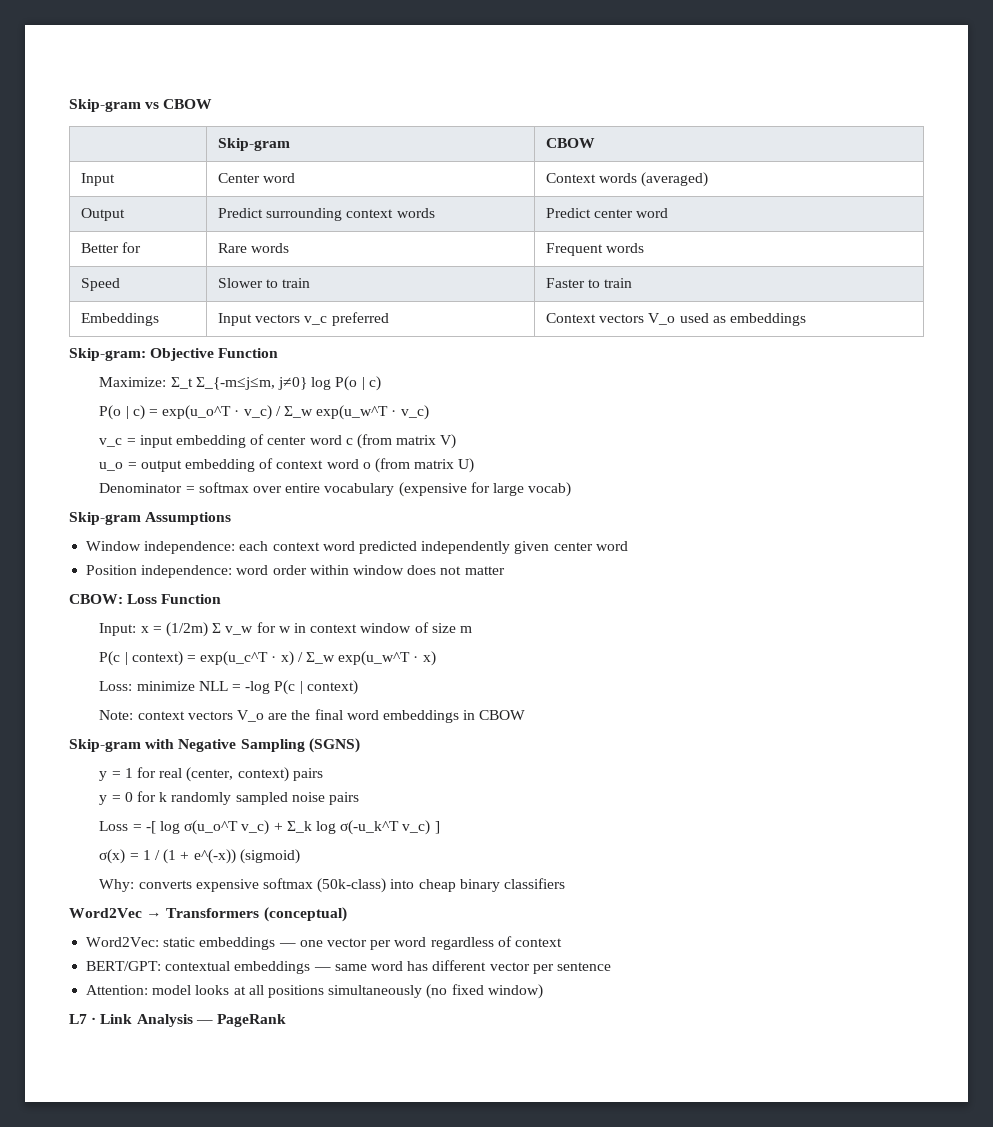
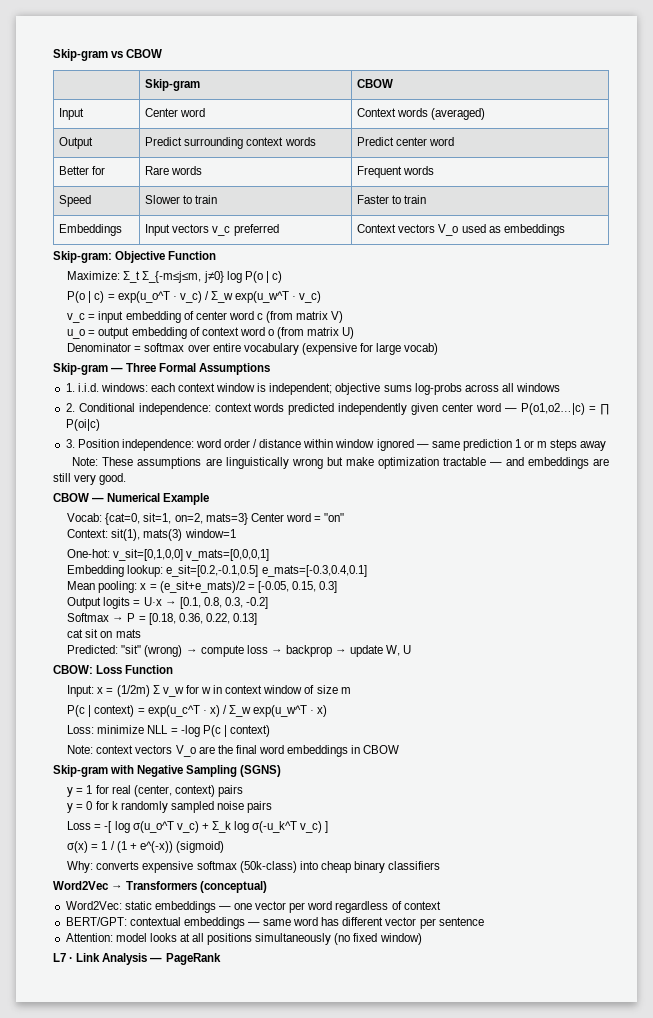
- Skip-gram Assumptions
- Window independence: each context word predicted independently given center word
- Position independence: word order within window does not matter
+ Skip-gram — Three Formal Assumptions
+ 1. i.i.d. windows: each context window is independent; objective sums log-probs across all windows
+ 2. Conditional independence: context words predicted independently given center word — P(o1,o2…|c) = ∏ P(oi|c)
+ 3. Position independence: word order / distance within window ignored — same prediction 1 or m steps away
+ Note: These assumptions are linguistically wrong but make optimization tractable — and embeddings are still very good.
+ CBOW — Numerical Example
+ Vocab: {cat=0, sit=1, on=2, mats=3} Center word = "on"
+ Context: sit(1), mats(3) window=1
+ One-hot: v_sit=[0,1,0,0] v_mats=[0,0,0,1]
+ Embedding lookup: e_sit=[0.2,-0.1,0.5] e_mats=[-0.3,0.4,0.1]
+ Mean pooling: x = (e_sit+e_mats)/2 = [-0.05, 0.15, 0.3]
+ Output logits = U·x → [0.1, 0.8, 0.3, -0.2]
+ Softmax → P = [0.18, 0.36, 0.22, 0.13]
+ cat sit on mats
+ Predicted: "sit" (wrong) → compute loss → backprop → update W, U

